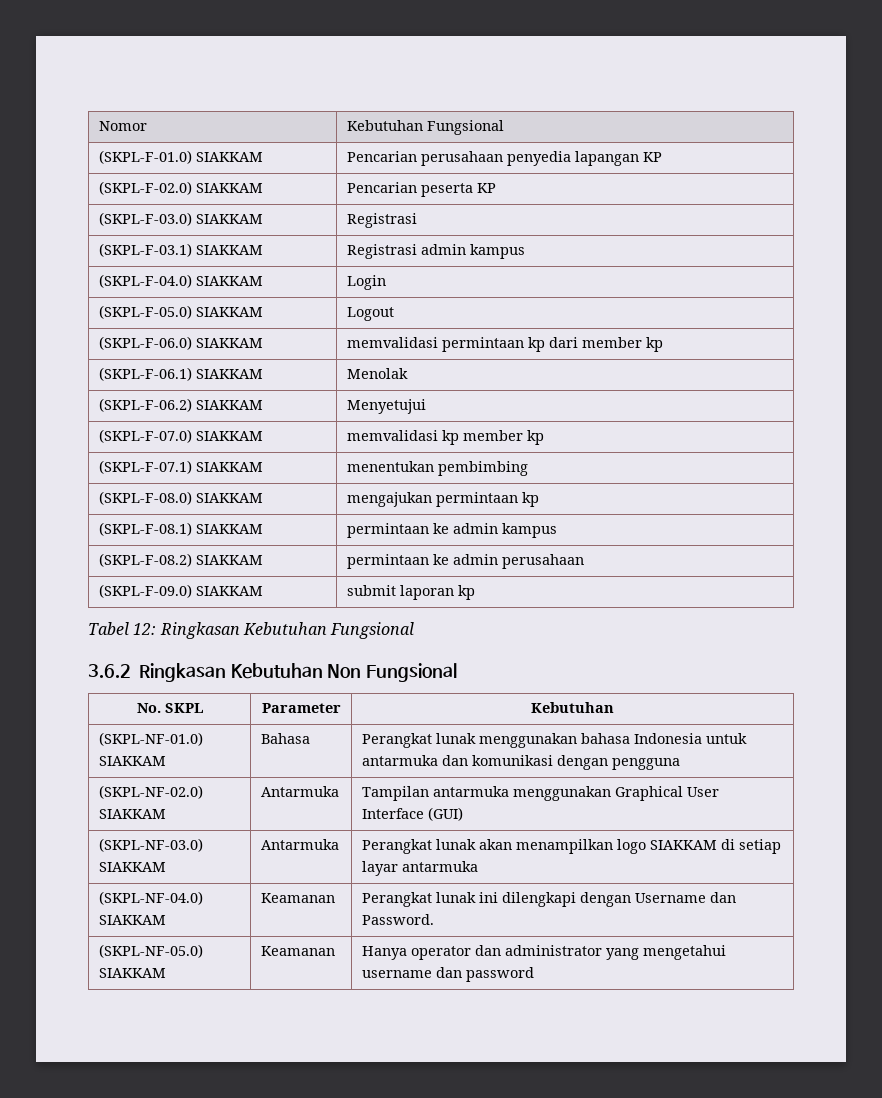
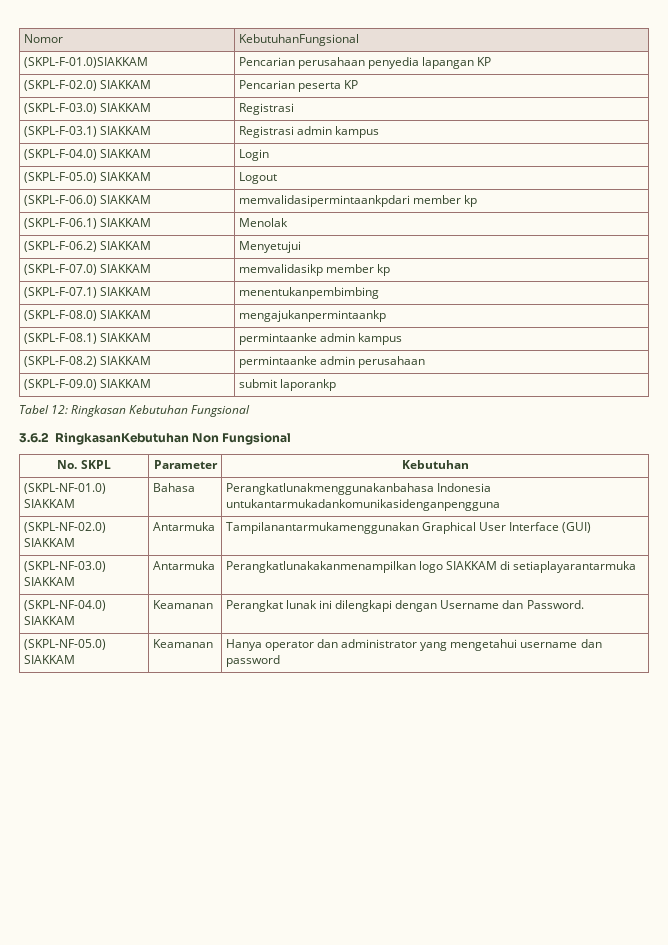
- Nomor | Kebutuhan Fungsional
- (SKPL-F-01.0) SIAKKAM | Pencarian perusahaan penyedia lapangan KP
+ Nomor | KebutuhanFungsional
+ (SKPL-F-01.0)SIAKKAM | Pencarian perusahaan penyedia lapangan KP
- (SKPL-F-06.0) SIAKKAM | memvalidasi permintaan kp dari member kp
+ (SKPL-F-06.0) SIAKKAM | memvalidasipermintaankpdari member kp
- (SKPL-F-07.0) SIAKKAM | memvalidasi kp member kp
+ (SKPL-F-07.0) SIAKKAM | memvalidasikp member kp
- (SKPL-F-07.1) SIAKKAM | menentukan pembimbing
+ (SKPL-F-07.1) SIAKKAM | menentukanpembimbing
- (SKPL-F-08.0) SIAKKAM | mengajukan permintaan kp
+ (SKPL-F-08.0) SIAKKAM | mengajukanpermintaankp
- (SKPL-F-08.1) SIAKKAM | permintaan ke admin kampus
+ (SKPL-F-08.1) SIAKKAM | permintaanke admin kampus
- (SKPL-F-08.2) SIAKKAM | permintaan ke admin perusahaan
+ (SKPL-F-08.2) SIAKKAM | permintaanke admin perusahaan
- (SKPL-F-09.0) SIAKKAM | submit laporan kp
+ (SKPL-F-09.0) SIAKKAM | submit laporankp
- 3.6.2 Ringkasan Kebutuhan Non Fungsional
+ 3.6.2 RingkasanKebutuhan Non Fungsional
- (SKPL-NF-01.0) SIAKKAM | Bahasa | Perangkat lunak menggunakan bahasa Indonesia untuk antarmuka dan komunikasi dengan pengguna
+ (SKPL-NF-01.0) SIAKKAM | Bahasa | Perangkatlunakmenggunakanbahasa Indonesia untukantarmukadankomunikasidenganpengguna
- (SKPL-NF-02.0) SIAKKAM | Antarmuka | Tampilan antarmuka menggunakan Graphical User Interface (GUI)
+ (SKPL-NF-02.0) SIAKKAM | Antarmuka | Tampilanantarmukamenggunakan Graphical User Interface (GUI)
- (SKPL-NF-03.0) SIAKKAM | Antarmuka | Perangkat lunak akan menampilkan logo SIAKKAM di setiap layar antarmuka
+ (SKPL-NF-03.0) SIAKKAM | Antarmuka | Perangkatlunakakanmenampilkan logo SIAKKAM di setiaplayarantarmuka

